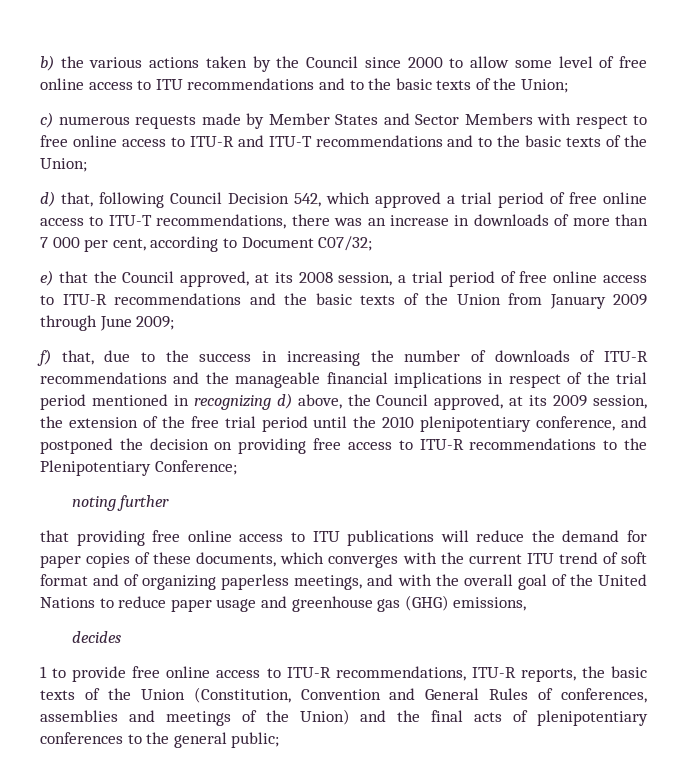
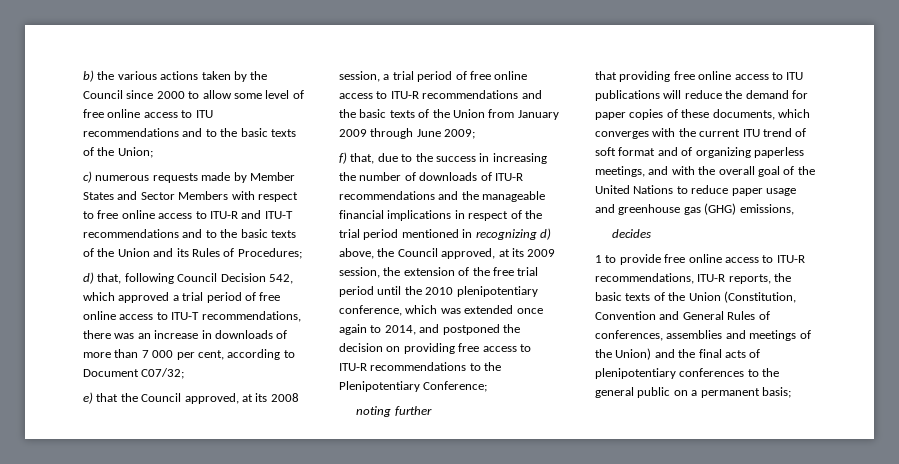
- c) numerous requests made by Member States and Sector Members with respect to free online access to ITU-R and ITU-T recommendations and to the basic texts of the Union;
+ c) numerous requests made by Member States and Sector Members with respect to free online access to ITU-R and ITU-T recommendations and to the basic texts of the Union and its Rules of Procedures;
- f) that, due to the success in increasing the number of downloads of ITU-R recommendations and the manageable financial implications in respect of the trial period mentioned in recognizing d) above, the Council approved, at its 2009 session, the extension of the free trial period until the 2010 plenipotentiary conference, and postponed the decision on providing free access to ITU-R recommendations to the Plenipotentiary Conference;
+ f) that, due to the success in increasing the number of downloads of ITU-R recommendations and the manageable financial implications in respect of the trial period mentioned in recognizing d) above, the Council approved, at its 2009 session, the extension of the free trial period until the 2010 plenipotentiary conference, which was extended once again to 2014, and postponed the decision on providing free access to ITU-R recommendations to the Plenipotentiary Conference;
- 1 to provide free online access to ITU-R recommendations, ITU-R reports, the basic texts of the Union (Constitution, Convention and General Rules of conferences, assemblies and meetings of the Union) and the final acts of plenipotentiary conferences to the general public;
+ 1 to provide free online access to ITU-R recommendations, ITU-R reports, the basic texts of the Union (Constitution, Convention and General Rules of conferences, assemblies and meetings of the Union) and the final acts of plenipotentiary conferences to the general public on a permanent basis;

